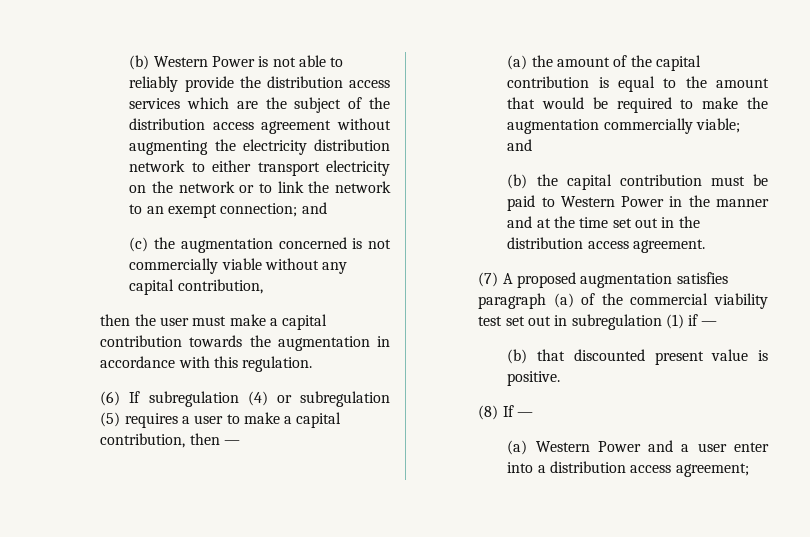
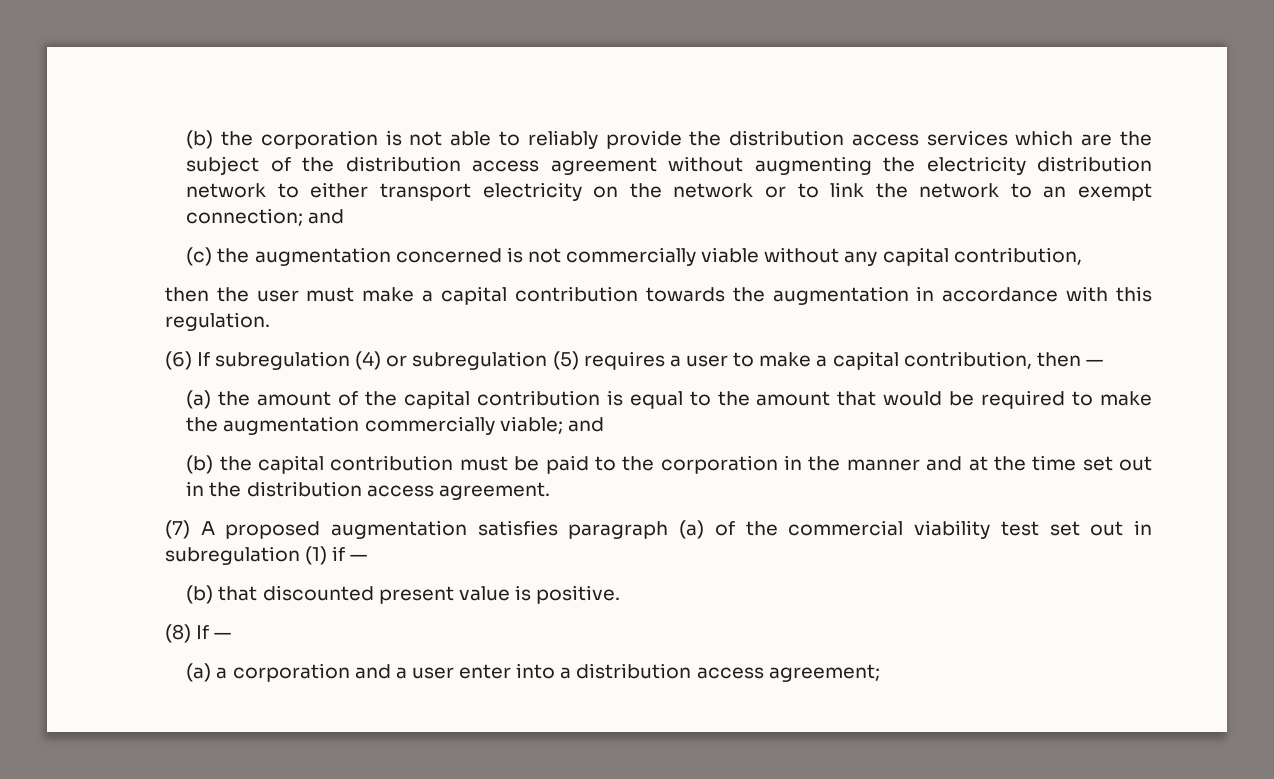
- (b) Western Power is not able to reliably provide the distribution access services which are the subject of the distribution access agreement without augmenting the electricity distribution network to either transport electricity on the network or to link the network to an exempt connection; and
+ (b) the corporation is not able to reliably provide the distribution access services which are the subject of the distribution access agreement without augmenting the electricity distribution network to either transport electricity on the network or to link the network to an exempt connection; and
- (b) the capital contribution must be paid to Western Power in the manner and at the time set out in the distribution access agreement.
+ (b) the capital contribution must be paid to the corporation in the manner and at the time set out in the distribution access agreement.
- (a) Western Power and a user enter into a distribution access agreement;
+ (a) a corporation and a user enter into a distribution access agreement;

